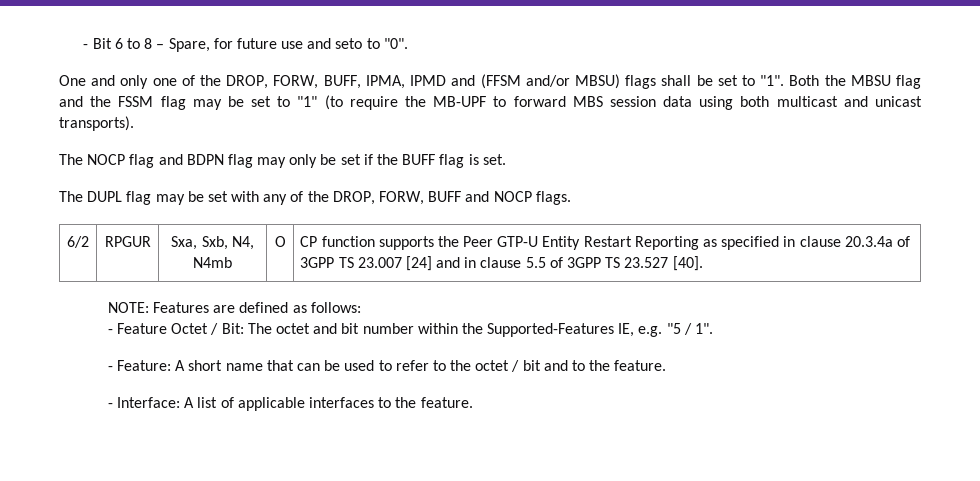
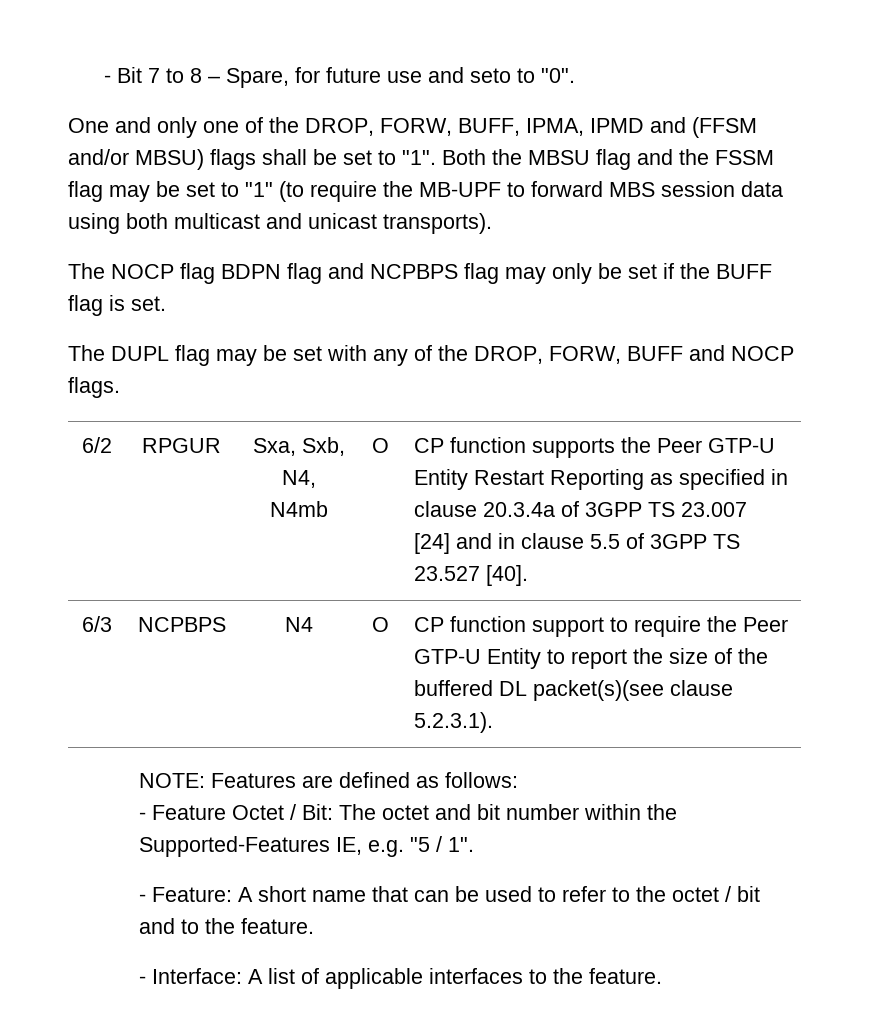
- - Bit 6 to 8 – Spare, for future use and seto to "0".
+ - Bit 7 to 8 – Spare, for future use and seto to "0".
- The NOCP flag and BDPN flag may only be set if the BUFF flag is set.
+ The NOCP flag BDPN flag and NCPBPS flag may only be set if the BUFF flag is set.
+ 6/3 | NCPBPS | N4 | O | CP function support to require the Peer GTP-U Entity to report the size of the buffered DL packet(s)(see clause 5.2.3.1).

